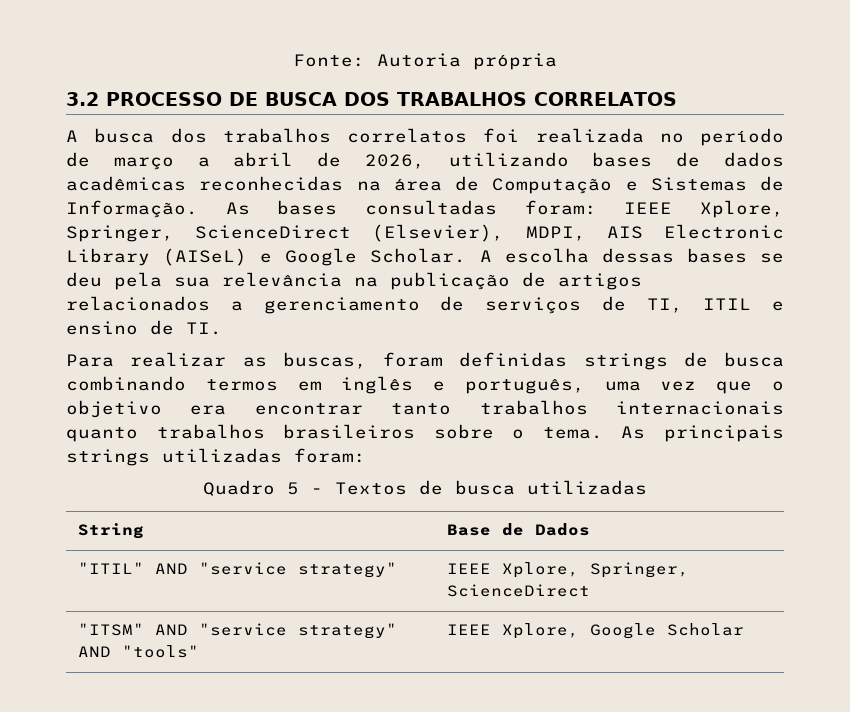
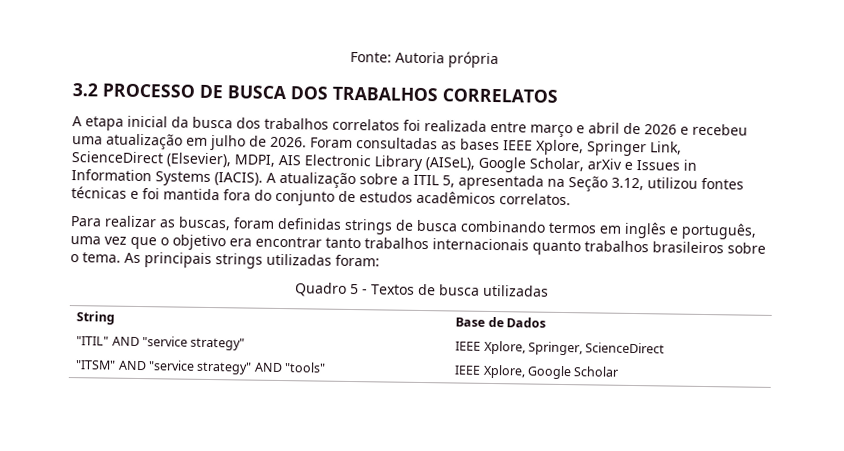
- A busca dos trabalhos correlatos foi realizada no período de março a abril de 2026, utilizando bases de dados acadêmicas reconhecidas na área de Computação e Sistemas de Informação. As bases consultadas foram: IEEE Xplore, Springer, ScienceDirect (Elsevier), MDPI, AIS Electronic Library (AISeL) e Google Scholar. A escolha dessas bases se deu pela sua relevância na publicação de artigos relacionados a gerenciamento de serviços de TI, ITIL e ensino de TI.
+ A etapa inicial da busca dos trabalhos correlatos foi realizada entre março e abril de 2026 e recebeu uma atualização em julho de 2026. Foram consultadas as bases IEEE Xplore, Springer Link, ScienceDirect (Elsevier), MDPI, AIS Electronic Library (AISeL), Google Scholar, arXiv e Issues in Information Systems (IACIS). A atualização sobre a ITIL 5, apresentada na Seção 3.12, utilizou fontes técnicas e foi mantida fora do conjunto de estudos acadêmicos correlatos.

